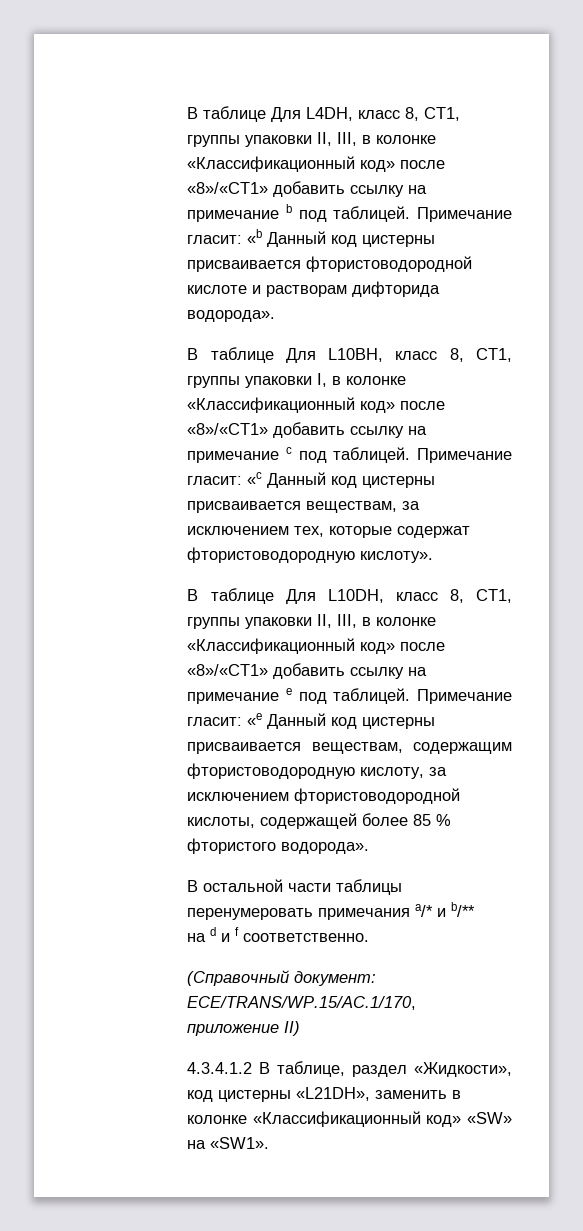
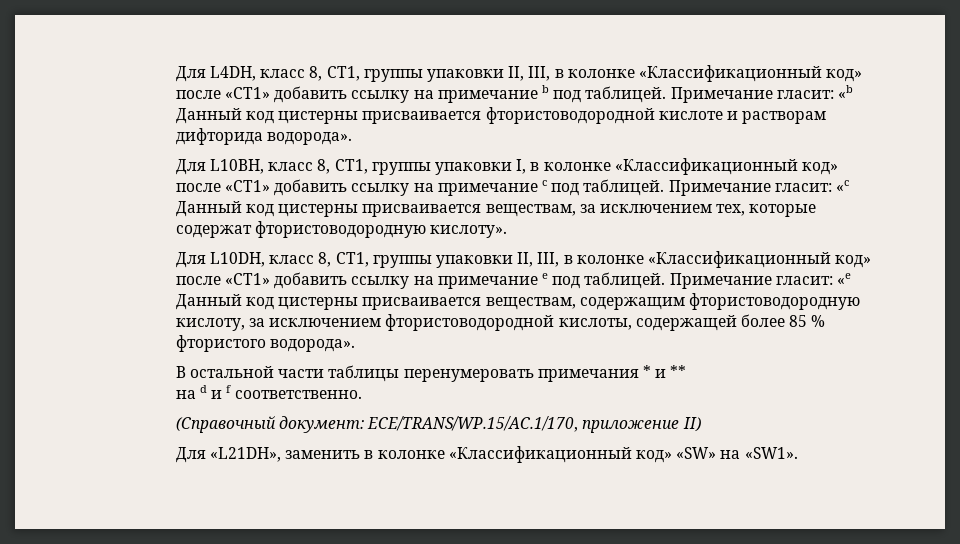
- В таблице Для L4DH, класс 8, CT1, группы упаковки II, III, в колонке «Классификационный код» после «8»/«CT1» добавить ссылку на примечание b под таблицей.
+ Для L4DH, класс 8, CT1, группы упаковки II, III, в колонке «Классификационный код» после «CT1» добавить ссылку на примечание b под таблицей.
- В таблице Для L10BH, класс 8, CT1, группы упаковки I, в колонке «Классификационный код» после «8»/«CT1» добавить ссылку на примечание с под таблицей.
+ Для L10BH, класс 8, CT1, группы упаковки I, в колонке «Классификационный код» после «CT1» добавить ссылку на примечание с под таблицей.
- В таблице Для L10DH, класс 8, CT1, группы упаковки II, III, в колонке «Классификационный код» после «8»/«CT1» добавить ссылку на примечание е под таблицей.
+ Для L10DH, класс 8, CT1, группы упаковки II, III, в колонке «Классификационный код» после «CT1» добавить ссылку на примечание е под таблицей.
- В остальной части таблицы перенумеровать примечания a/* и b/**
+ В остальной части таблицы перенумеровать примечания * и **
- 4.3.4.1.2 В таблице, раздел «Жидкости», код цистерны «L21DH», заменить в колонке «Классификационный код» «SW» на «SW1».
+ Для «L21DH», заменить в колонке «Классификационный код» «SW» на «SW1».

